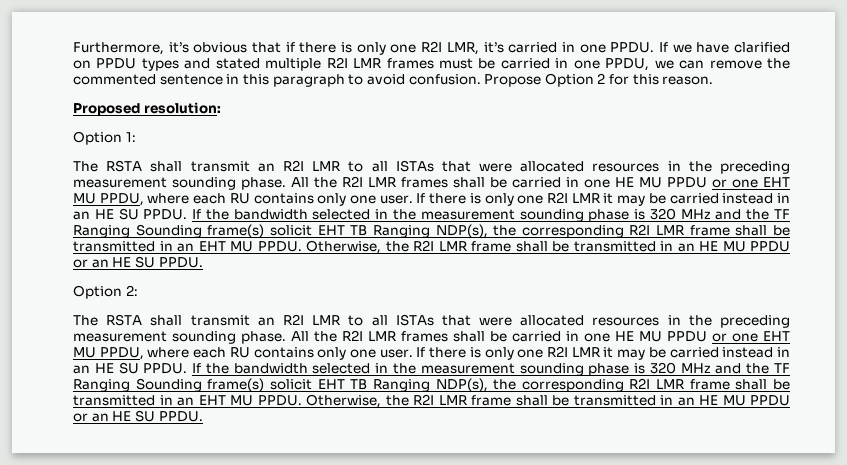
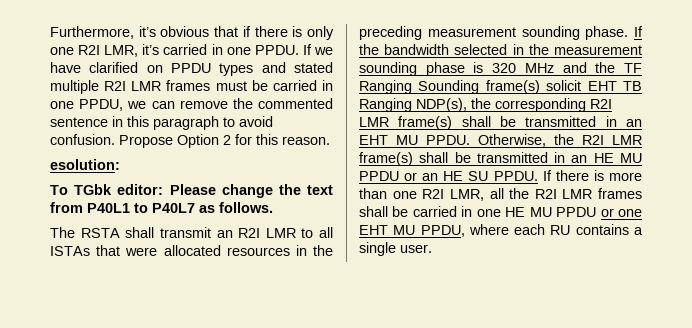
- Proposed resolution:
- Option 1:
- The RSTA shall transmit an R2I LMR to all ISTAs that were allocated resources in the preceding measurement sounding phase. All the R2I LMR frames shall be carried in one HE MU PPDU or one EHT MU PPDU, where each RU contains only one user. If there is only one R2I LMR it may be carried instead in an HE SU PPDU. If the bandwidth selected in the measurement sounding phase is 320 MHz and the TF Ranging Sounding frame(s) solicit EHT TB Ranging NDP(s), the corresponding R2I LMR frame shall be transmitted in an EHT MU PPDU. Otherwise, the R2I LMR frame shall be transmitted in an HE MU PPDU or an HE SU PPDU.
- Option 2:
- The RSTA shall transmit an R2I LMR to all ISTAs that were allocated resources in the preceding measurement sounding phase. All the R2I LMR frames shall be carried in one HE MU PPDU or one EHT MU PPDU, where each RU contains only one user. If there is only one R2I LMR it may be carried instead in an HE SU PPDU. If the bandwidth selected in the measurement sounding phase is 320 MHz and the TF Ranging Sounding frame(s) solicit EHT TB Ranging NDP(s), the corresponding R2I LMR frame shall be transmitted in an EHT MU PPDU. Otherwise, the R2I LMR frame shall be transmitted in an HE MU PPDU or an HE SU PPDU.
+ esolution:
+ To TGbk editor: Please change the text from P40L1 to P40L7 as follows.
+ The RSTA shall transmit an R2I LMR to all ISTAs that were allocated resources in the preceding measurement sounding phase. If the bandwidth selected in the measurement sounding phase is 320 MHz and the TF Ranging Sounding frame(s) solicit EHT TB Ranging NDP(s), the corresponding R2I LMR frame(s) shall be transmitted in an EHT MU PPDU. Otherwise, the R2I LMR frame(s) shall be transmitted in an HE MU PPDU or an HE SU PPDU. If there is more than one R2I LMR, all the R2I LMR frames shall be carried in one HE MU PPDU or one EHT MU PPDU, where each RU contains a single user.

